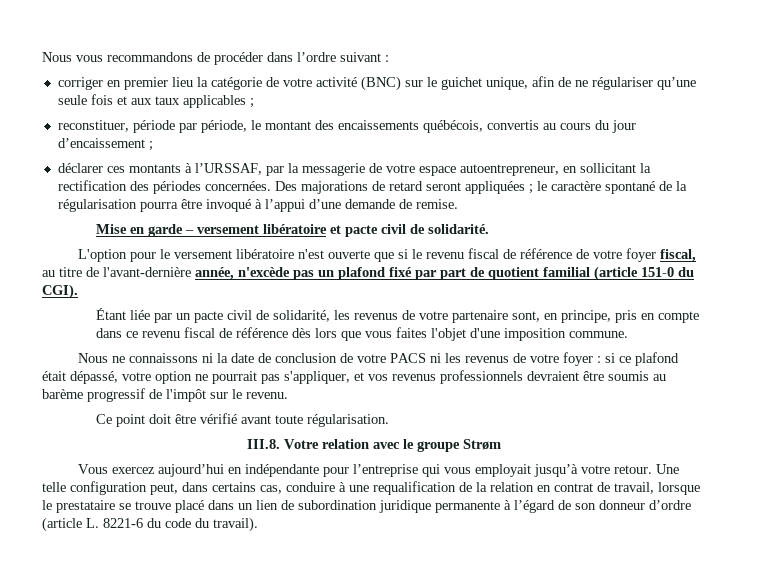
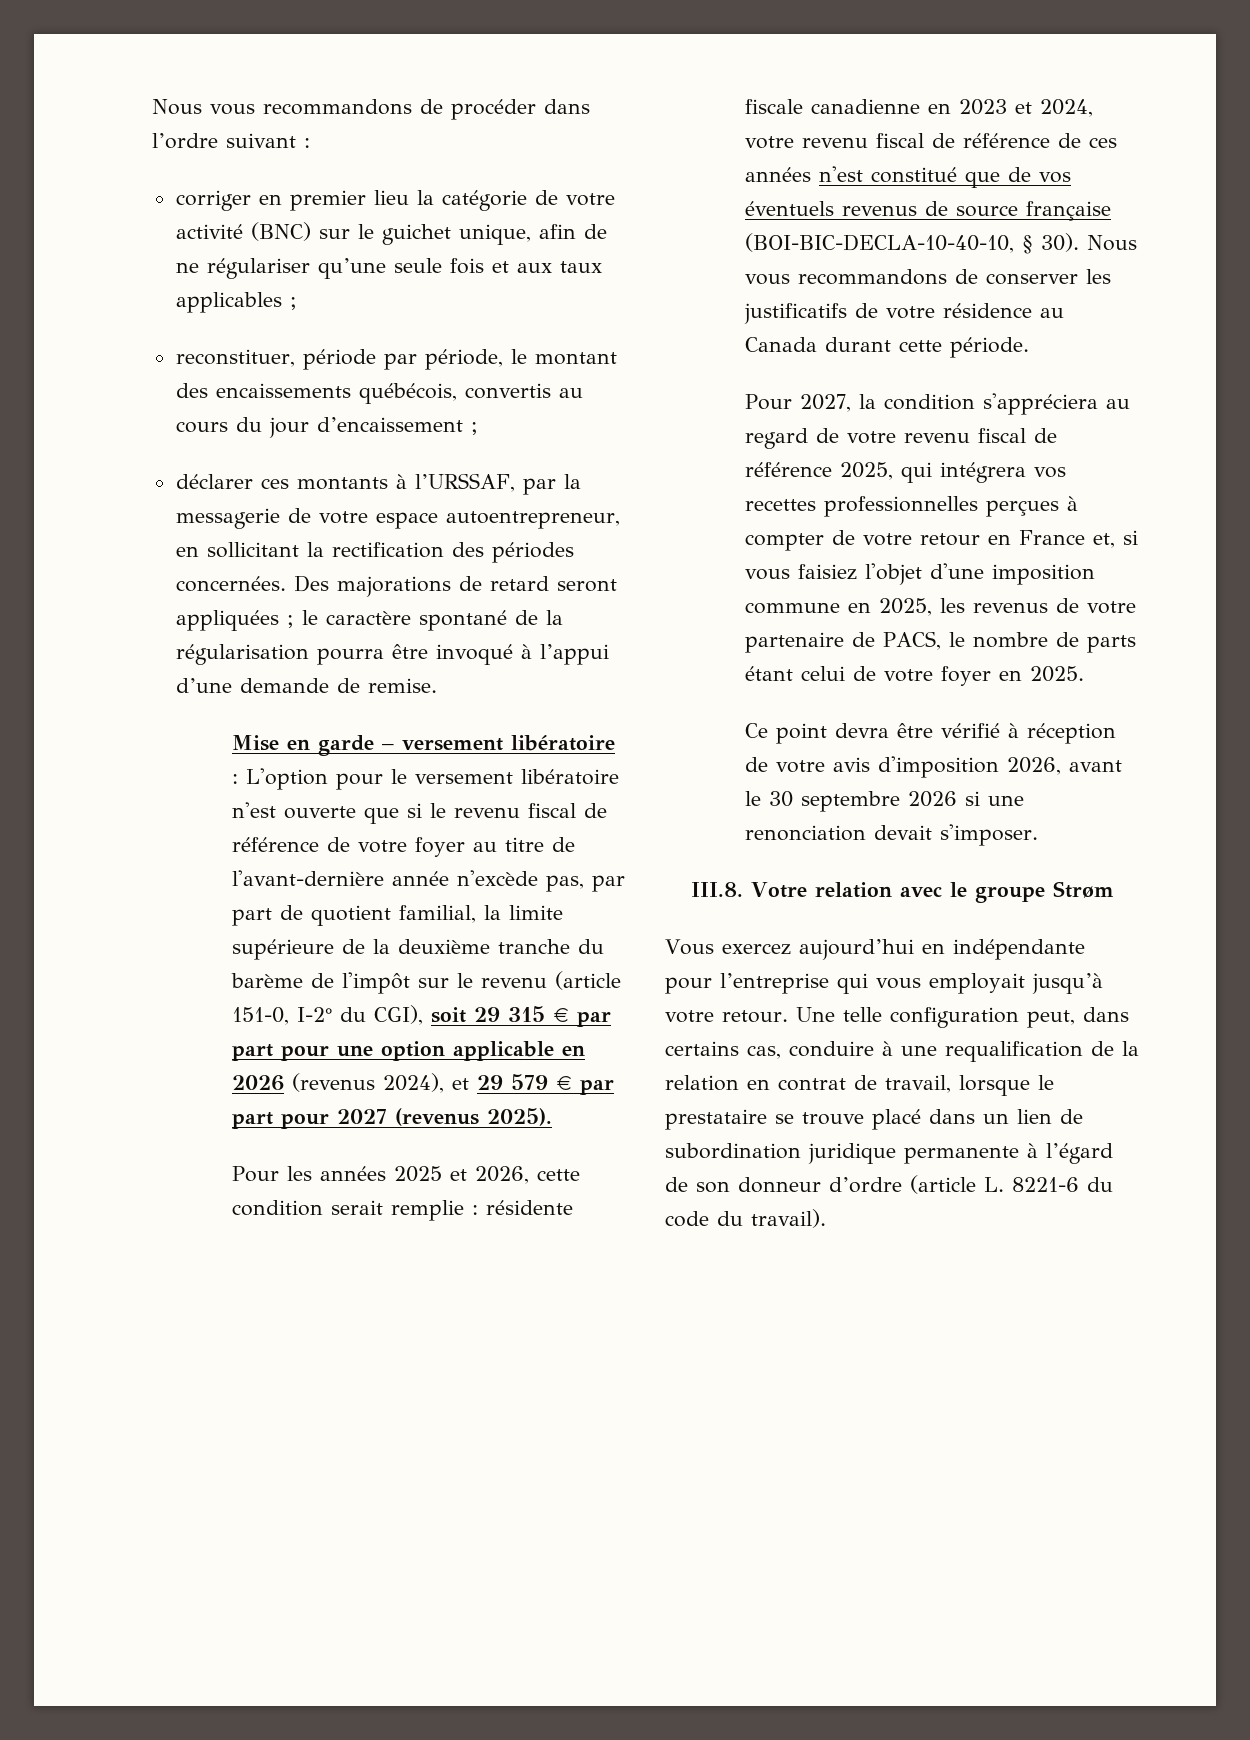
- Mise en garde – versement libératoire et pacte civil de solidarité.
- L'option pour le versement libératoire n'est ouverte que si le revenu fiscal de référence de votre foyer fiscal, au titre de l'avant-dernière année, n'excède pas un plafond fixé par part de quotient familial (article 151-0 du CGI).
- Étant liée par un pacte civil de solidarité, les revenus de votre partenaire sont, en principe, pris en compte dans ce revenu fiscal de référence dès lors que vous faites l'objet d'une imposition commune.
- Nous ne connaissons ni la date de conclusion de votre PACS ni les revenus de votre foyer : si ce plafond était dépassé, votre option ne pourrait pas s'appliquer, et vos revenus professionnels devraient être soumis au barème progressif de l'impôt sur le revenu.
+ Mise en garde – versement libératoire : L'option pour le versement libératoire n'est ouverte que si le revenu fiscal de référence de votre foyer au titre de l'avant-dernière année n'excède pas, par part de quotient familial, la limite supérieure de la deuxième tranche du barème de l'impôt sur le revenu (article 151-0, I-2° du CGI), soit 29 315 € par part pour une option applicable en 2026 (revenus 2024), et 29 579 € par part pour 2027 (revenus 2025).
+ Pour les années 2025 et 2026, cette condition serait remplie : résidente fiscale canadienne en 2023 et 2024, votre revenu fiscal de référence de ces années n'est constitué que de vos éventuels revenus de source française (BOI-BIC-DECLA-10-40-10, § 30). Nous vous recommandons de conserver les justificatifs de votre résidence au Canada durant cette période.
+ Pour 2027, la condition s'appréciera au regard de votre revenu fiscal de référence 2025, qui intégrera vos recettes professionnelles perçues à compter de votre retour en France et, si vous faisiez l'objet d'une imposition commune en 2025, les revenus de votre partenaire de PACS, le nombre de parts étant celui de votre foyer en 2025.
- Ce point doit être vérifié avant toute régularisation.
+ Ce point devra être vérifié à réception de votre avis d'imposition 2026, avant le 30 septembre 2026 si une renonciation devait s'imposer.

